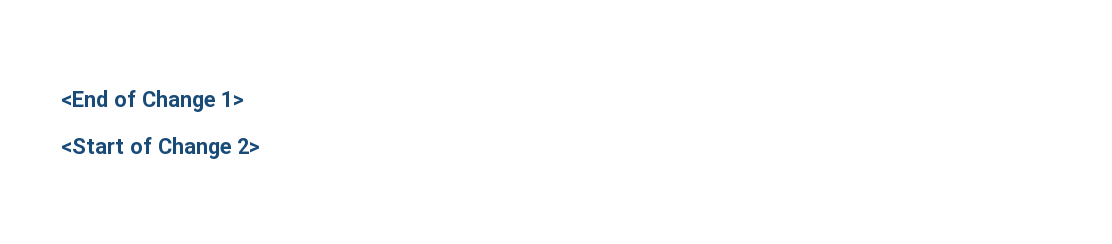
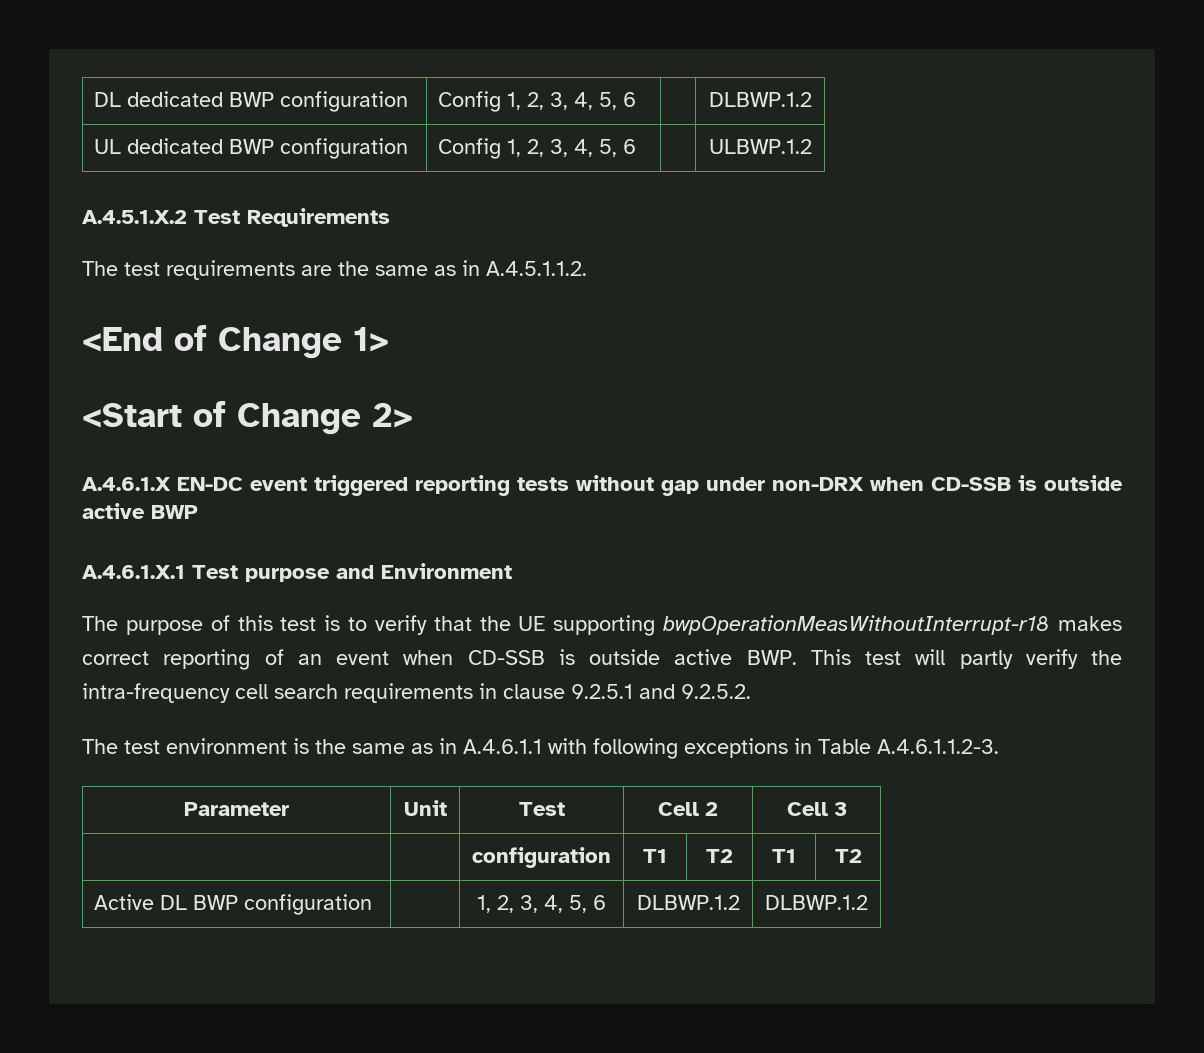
+ DL dedicated BWP configuration | Config 1, 2, 3, 4, 5, 6 | | DLBWP.1.2
+ UL dedicated BWP configuration | Config 1, 2, 3, 4, 5, 6 | | ULBWP.1.2
+ A.4.5.1.X.2 Test Requirements
+ The test requirements are the same as in A.4.5.1.1.2.
+ A.4.6.1.X EN-DC event triggered reporting tests without gap under non-DRX when CD-SSB is outside active BWP
+ A.4.6.1.X.1 Test purpose and Environment
+ The purpose of this test is to verify that the UE supporting bwpOperationMeasWithoutInterrupt-r18 makes correct reporting of an event when CD-SSB is outside active BWP. This test will partly verify the intra-frequency cell search requirements in clause 9.2.5.1 and 9.2.5.2.
+ The test environment is the same as in A.4.6.1.1 with following exceptions in Table A.4.6.1.1.2-3.
+ Parameter | Unit | Test | Cell 2 | Cell 3
+ | | configuration | T1 | T2 | T1 | T2
+ Active DL BWP configuration | | 1, 2, 3, 4, 5, 6 | DLBWP.1.2 | DLBWP.1.2

